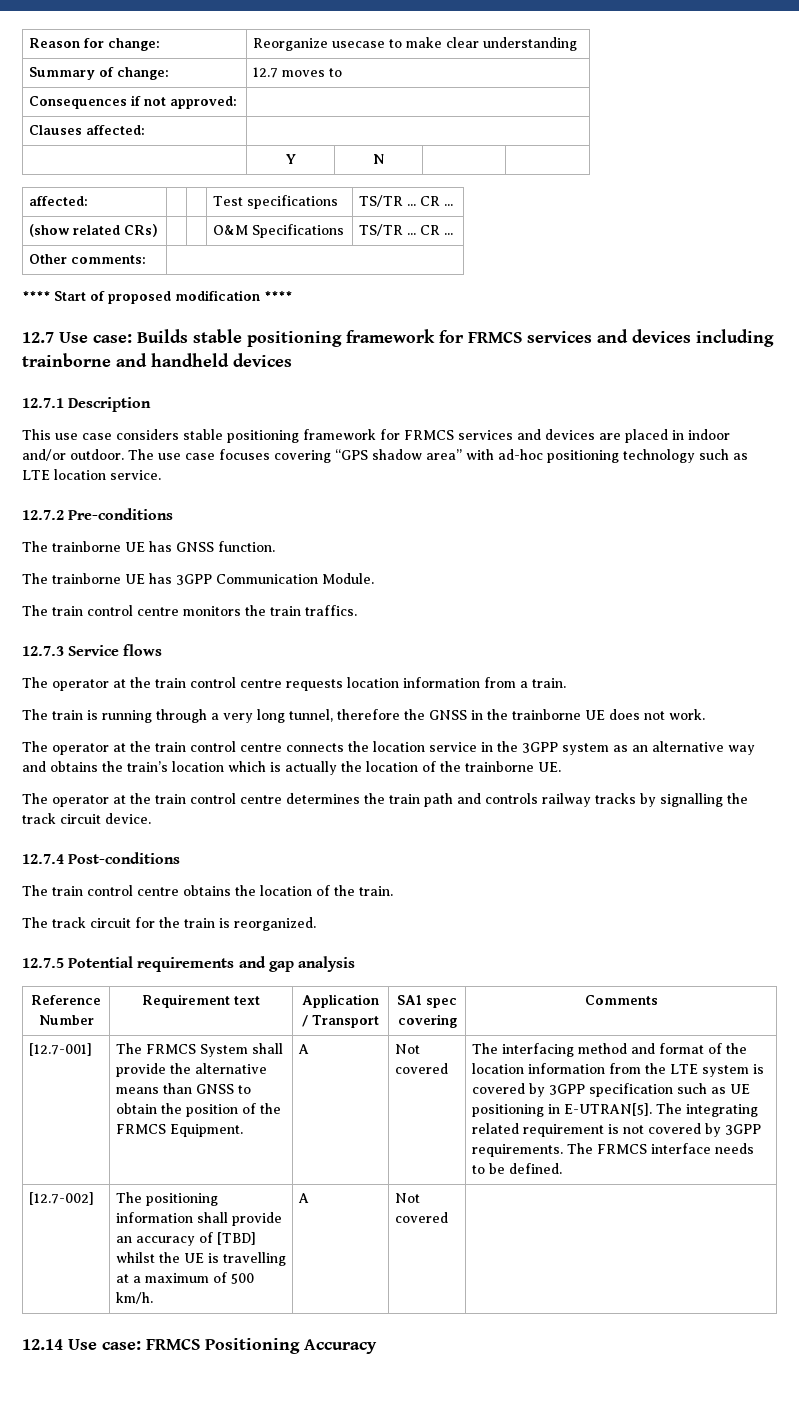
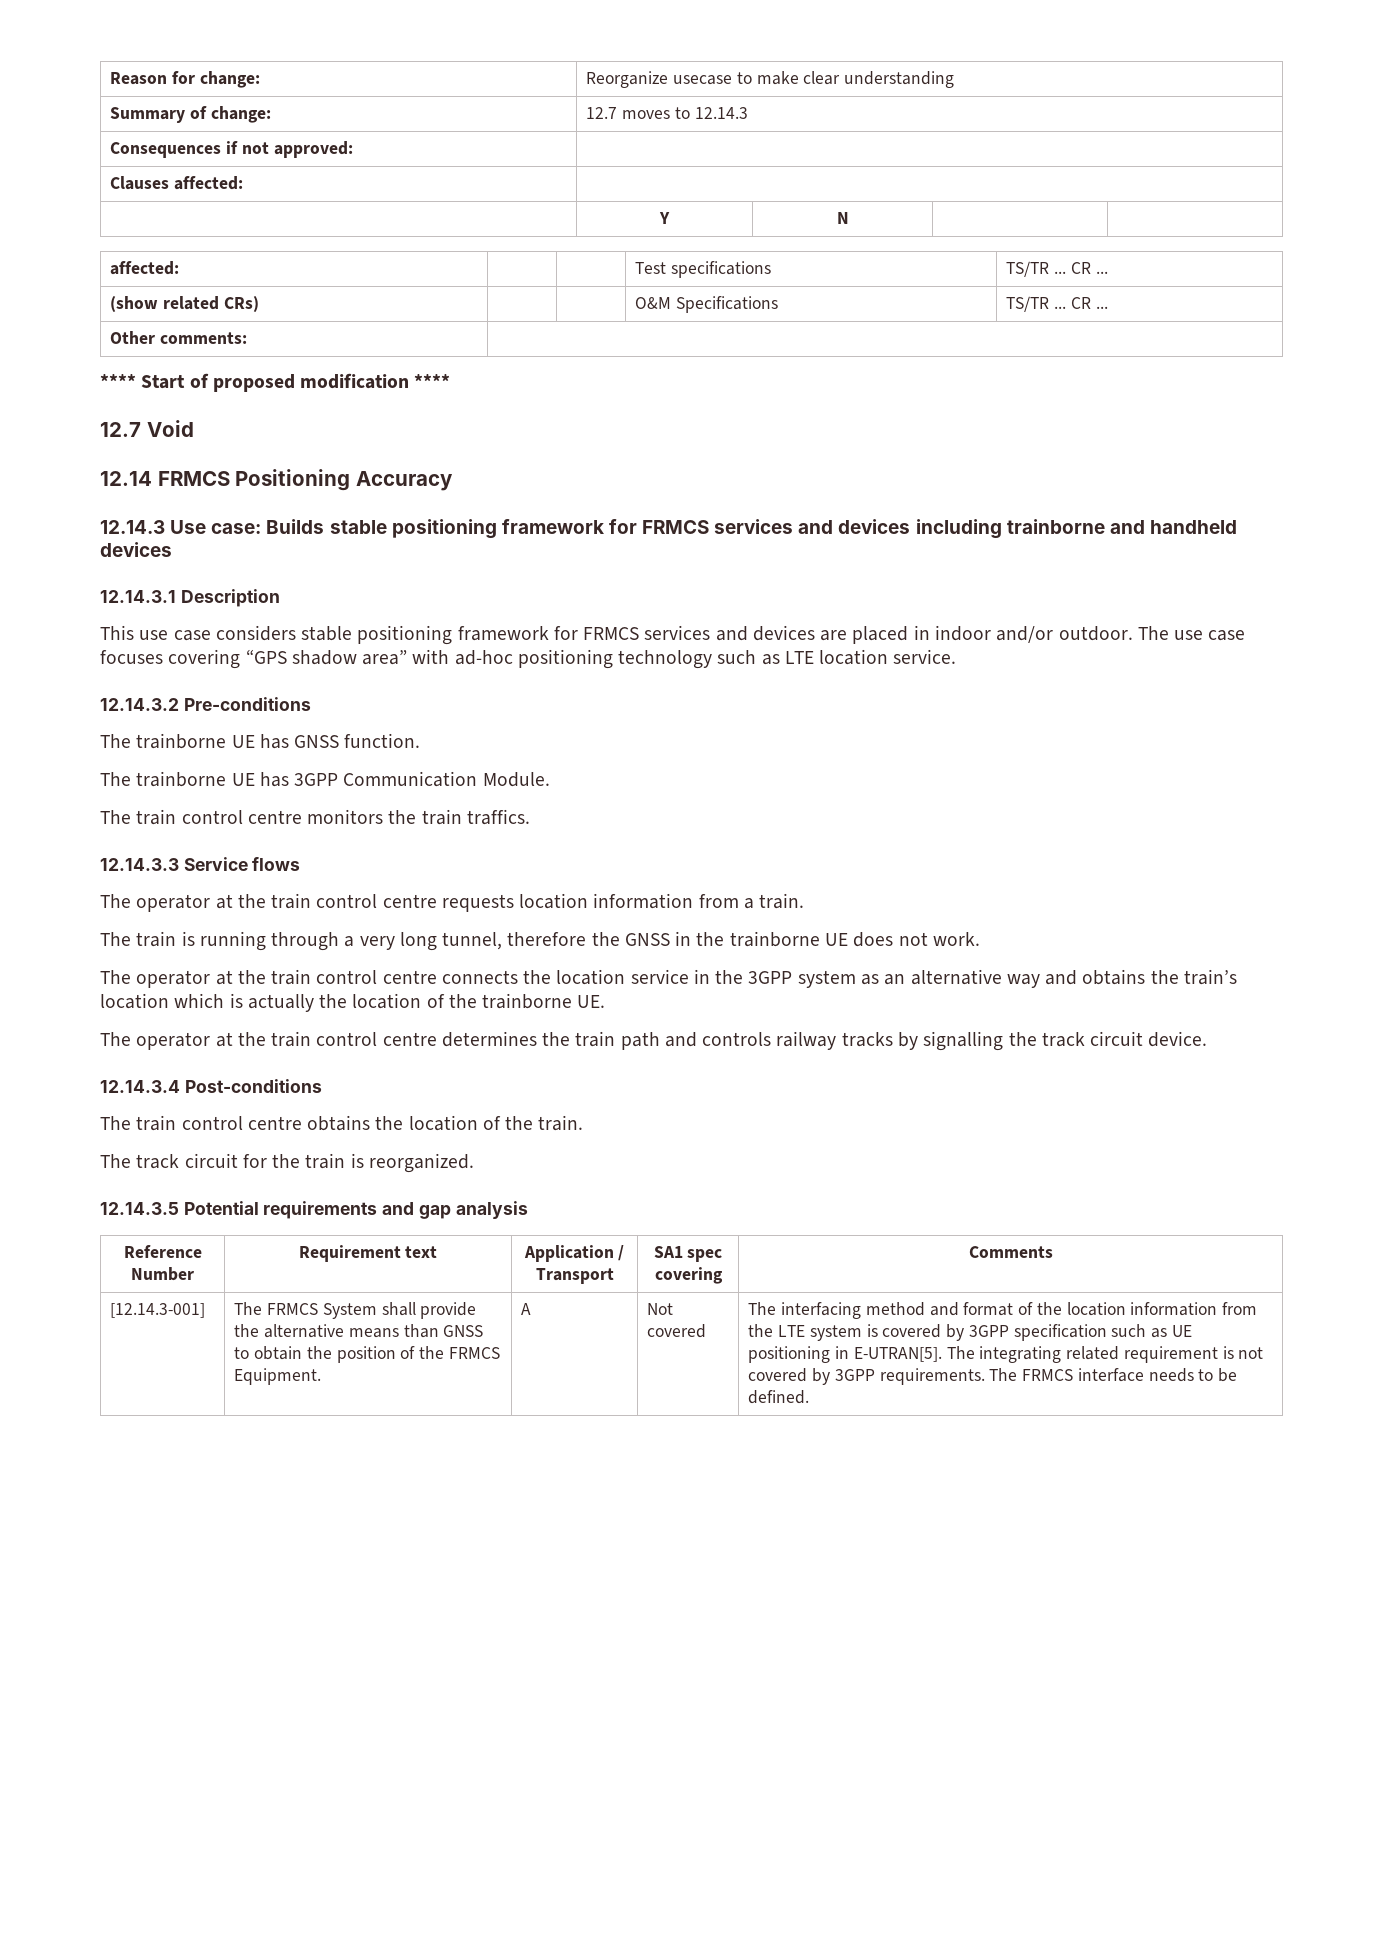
- Summary of change: | 12.7 moves to
+ Summary of change: | 12.7 moves to 12.14.3
- 12.7 Use case: Builds stable positioning framework for FRMCS services and devices including trainborne and handheld devices
+ 12.7 Void
+ 12.14 FRMCS Positioning Accuracy
+ 12.14.3 Use case: Builds stable positioning framework for FRMCS services and devices including trainborne and handheld devices
- 12.7.1 Description
+ 12.14.3.1 Description
- 12.7.2 Pre-conditions
+ 12.14.3.2 Pre-conditions
- 12.7.3 Service flows
+ 12.14.3.3 Service flows
- 12.7.4 Post-conditions
+ 12.14.3.4 Post-conditions
- 12.7.5 Potential requirements and gap analysis
+ 12.14.3.5 Potential requirements and gap analysis
- [12.7-001]
+ [12.14.3-001]
- [12.7-002] | The positioning information shall provide an accuracy of [TBD] whilst the UE is travelling at a maximum of 500 km/h. | A | Not covered |
- 12.14 Use case: FRMCS Positioning Accuracy

